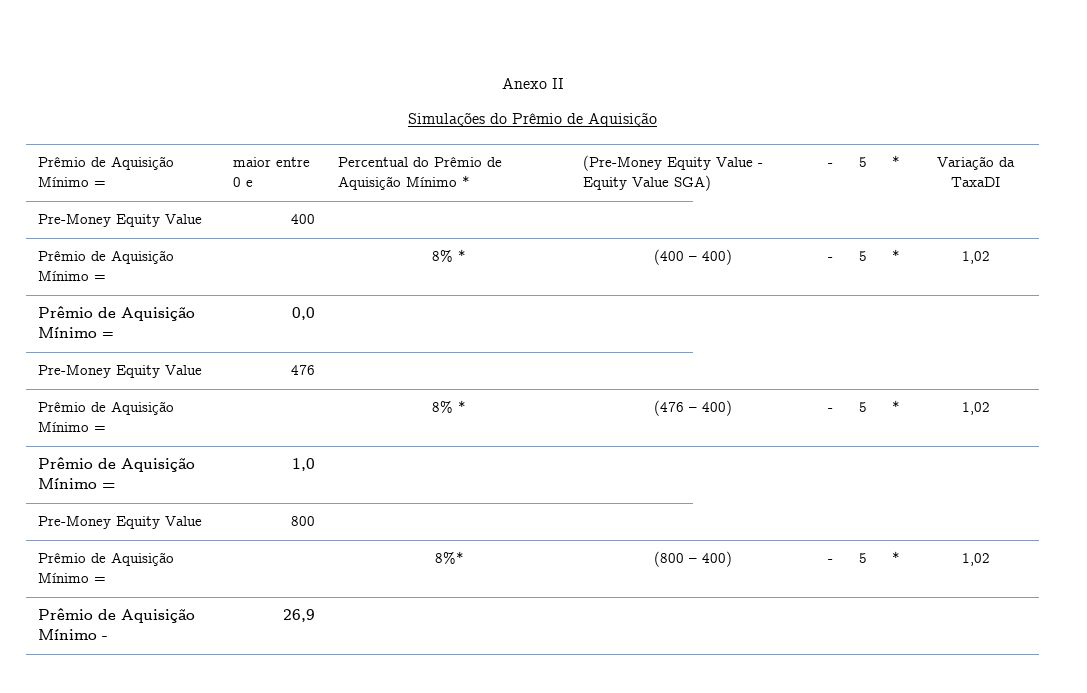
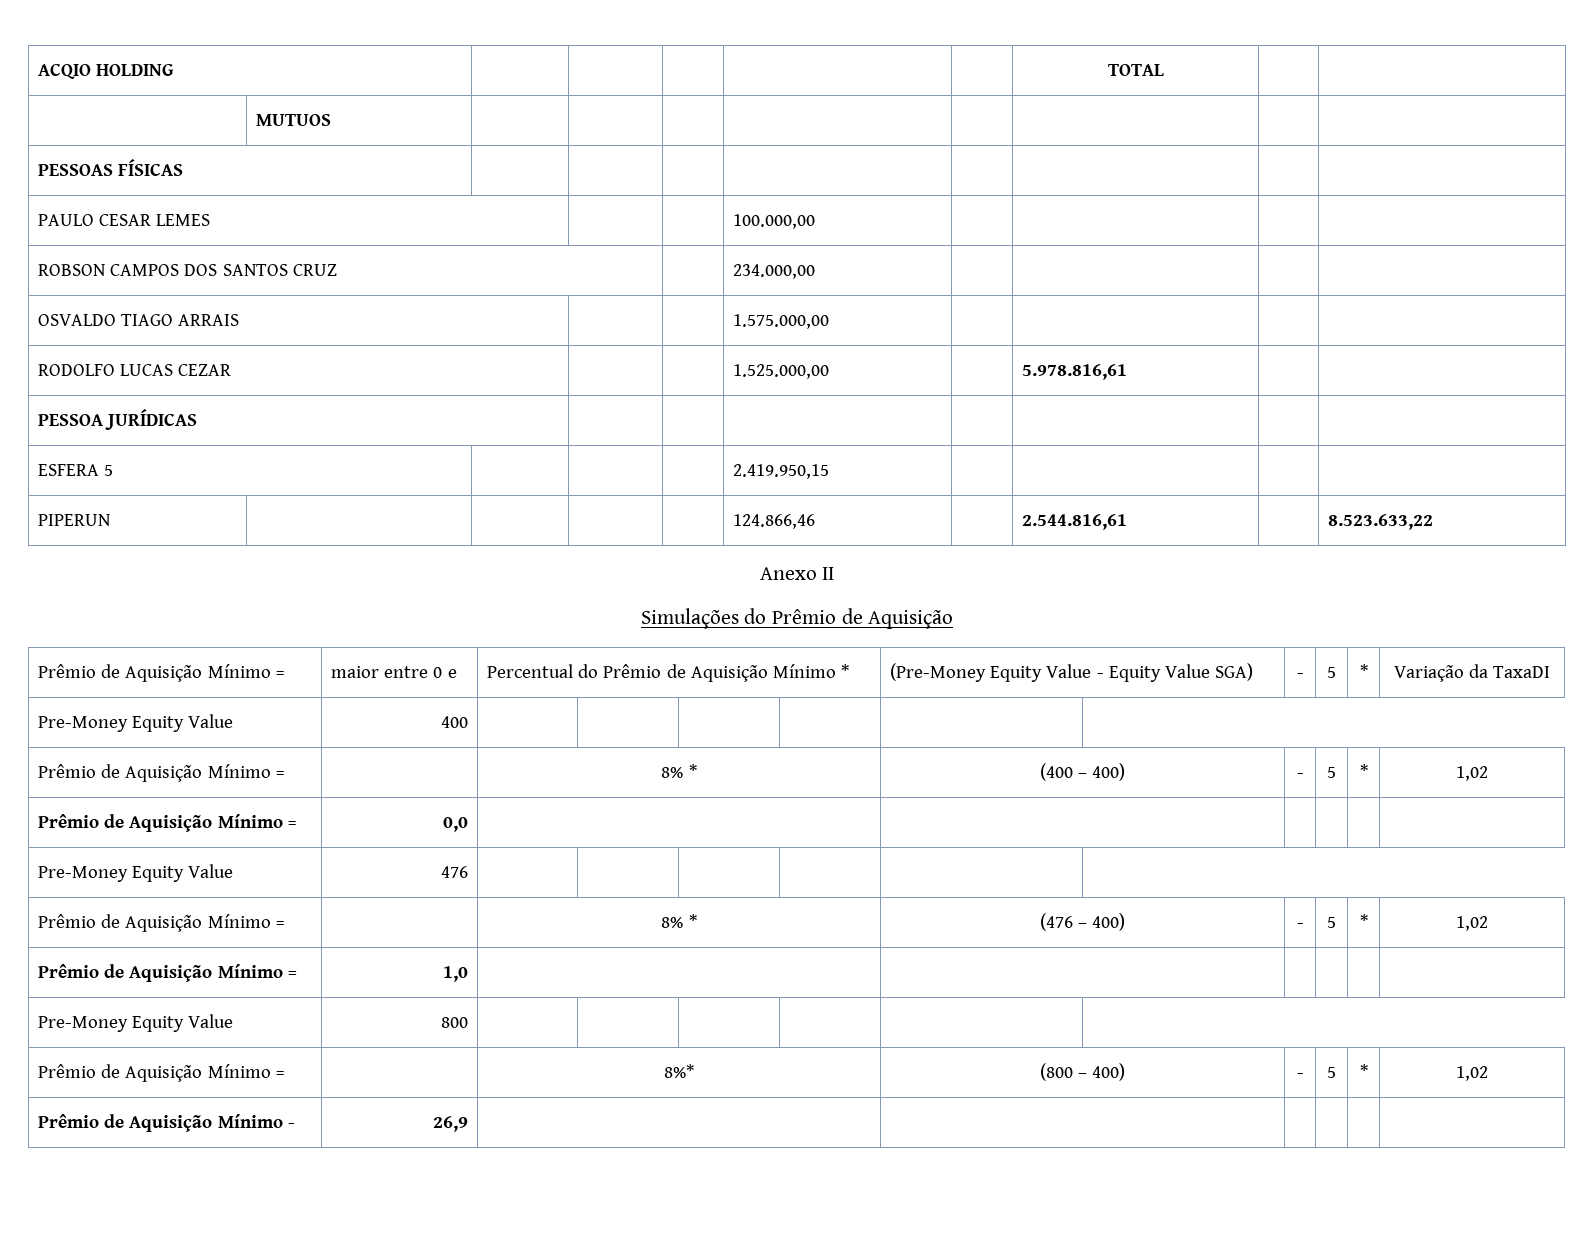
+ ACQIO HOLDING | | | | | | TOTAL | |
+ | MUTUOS | | | | | | | |
+ PESSOAS FÍSICAS | | | | | | | |
+ PAULO CESAR LEMES | | | 100.000,00 | | | |
+ ROBSON CAMPOS DOS SANTOS CRUZ | | 234.000,00 | | | |
+ OSVALDO TIAGO ARRAIS | | | 1.575.000,00 | | | |
+ RODOLFO LUCAS CEZAR | | | 1.525.000,00 | | 5.978.816,61 | |
+ PESSOA JURÍDICAS | | | | | | |
+ ESFERA 5 | | | | 2.419.950,15 | | | |
+ PIPERUN | | | | | 124.866,46 | | 2.544.816,61 | | 8.523.633,22

